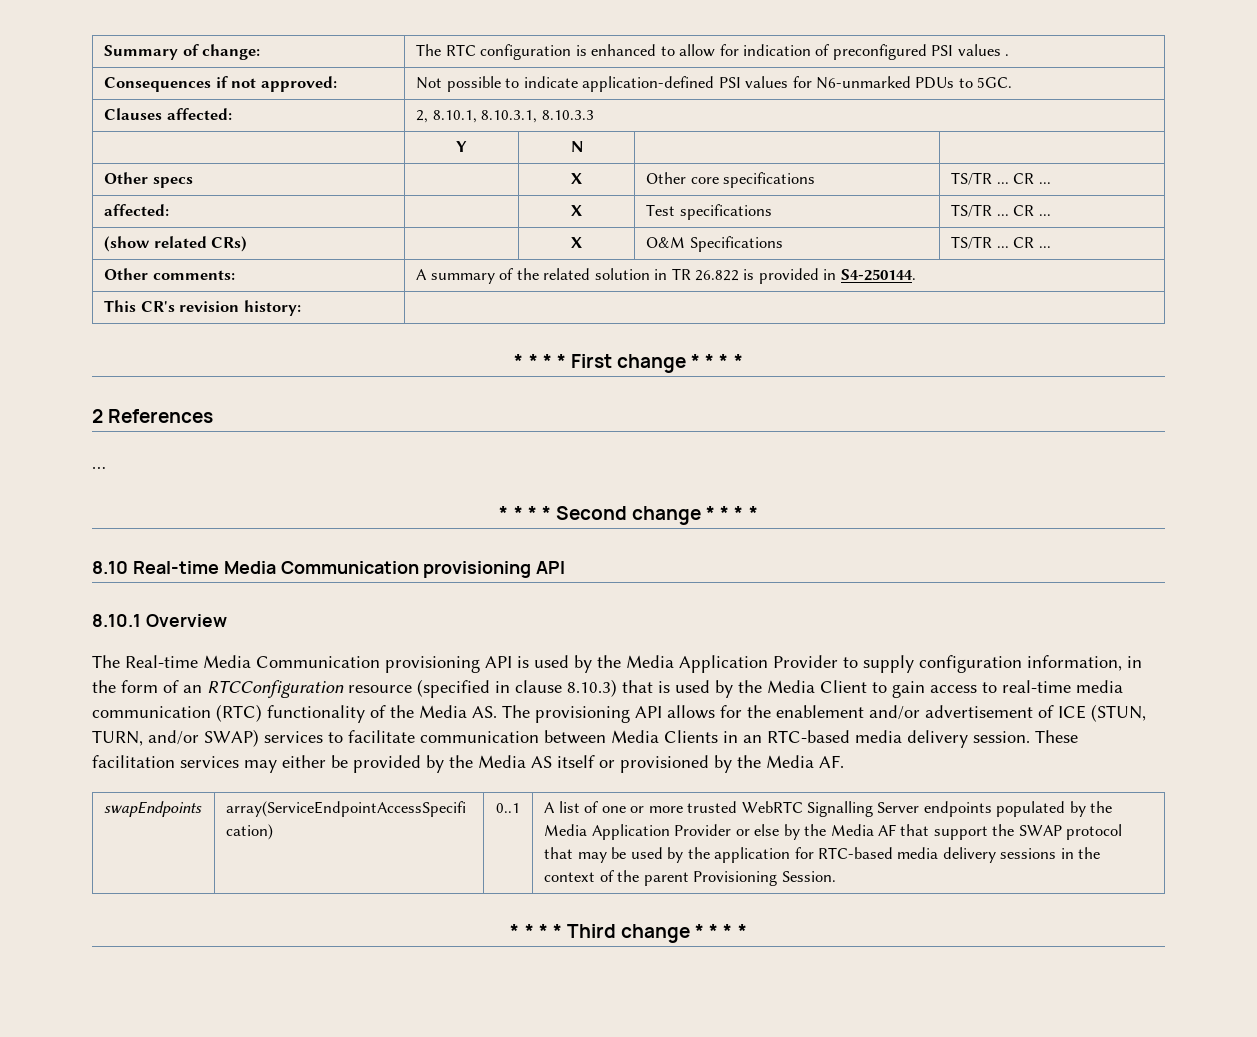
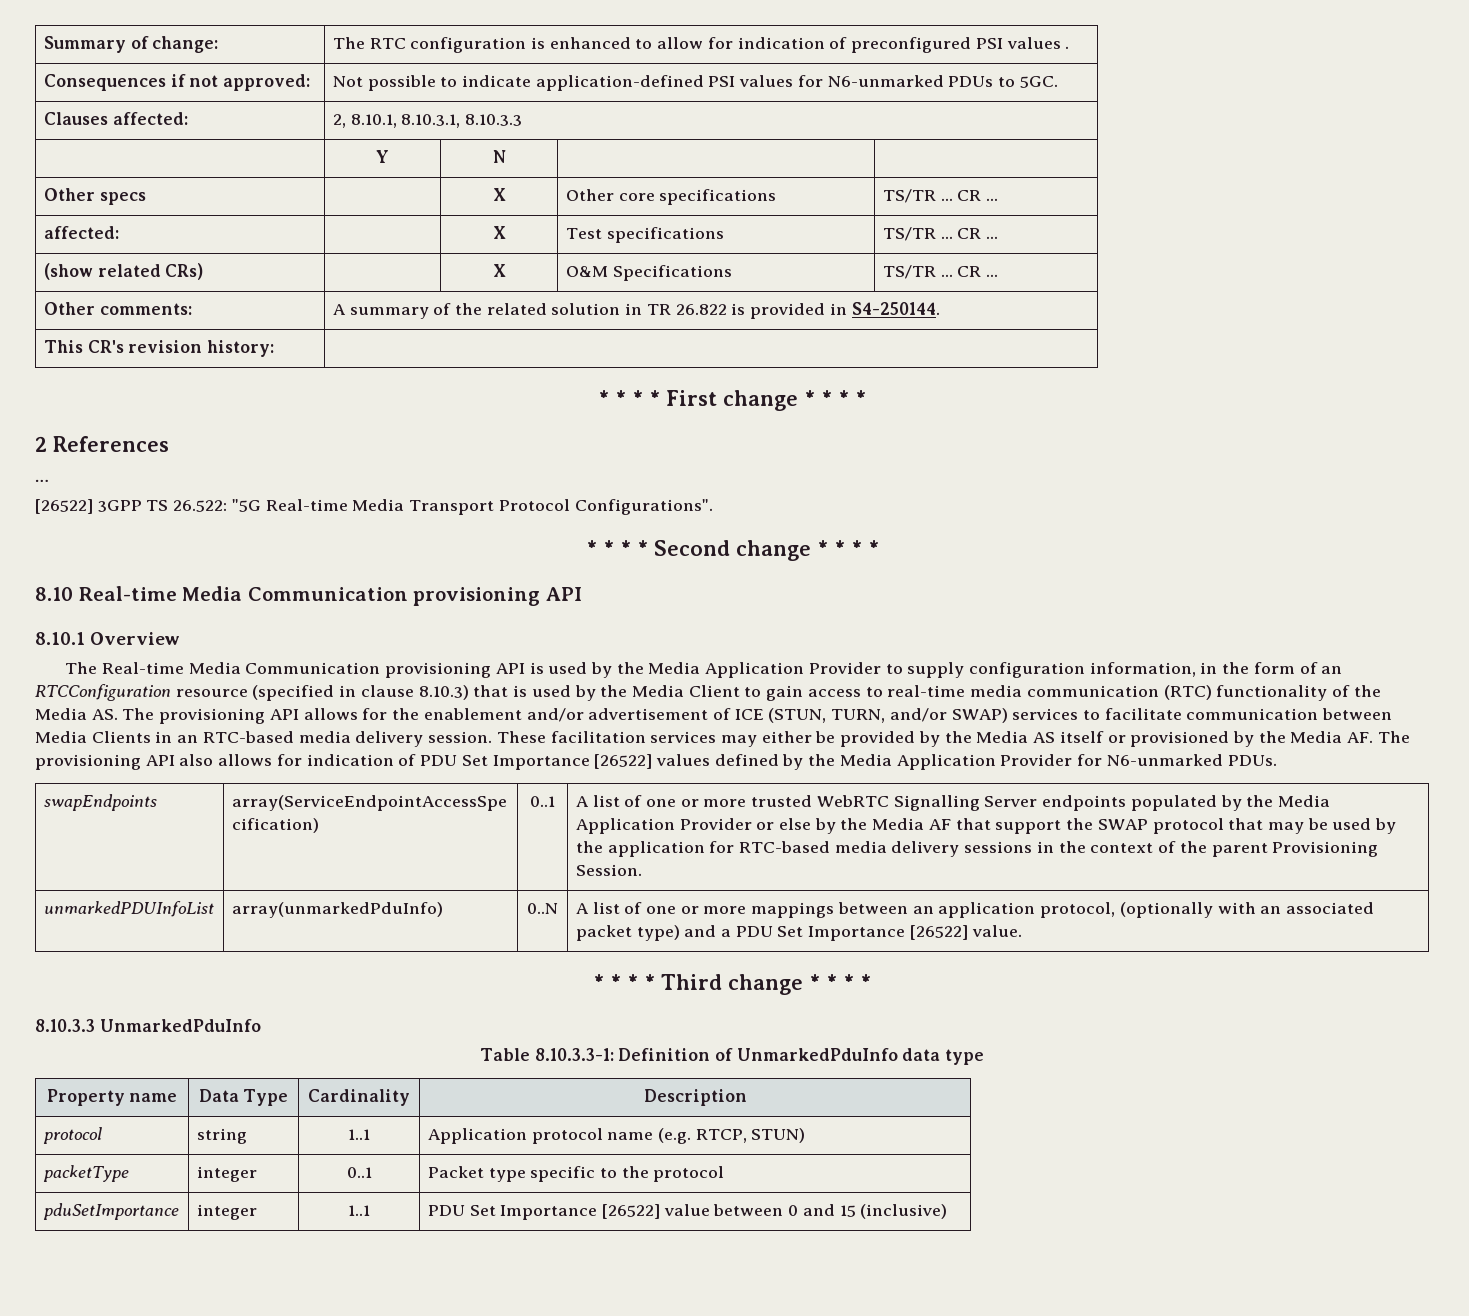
+ [26522] 3GPP TS 26.522: "5G Real-time Media Transport Protocol Configurations".
- These facilitation services may either be provided by the Media AS itself or provisioned by the Media AF.
+ These facilitation services may either be provided by the Media AS itself or provisioned by the Media AF. The provisioning API also allows for indication of PDU Set Importance [26522] values defined by the Media Application Provider for N6-unmarked PDUs.
+ unmarkedPDUInfoList | array(unmarkedPduInfo) | 0..N | A list of one or more mappings between an application protocol, (optionally with an associated packet type) and a PDU Set Importance [26522] value.
+ 8.10.3.3 UnmarkedPduInfo
+ Table 8.10.3.3-1: Definition of UnmarkedPduInfo data type
+ Property name | Data Type | Cardinality | Description
+ protocol | string | 1..1 | Application protocol name (e.g. RTCP, STUN)
+ packetType | integer | 0..1 | Packet type specific to the protocol
+ pduSetImportance | integer | 1..1 | PDU Set Importance [26522] value between 0 and 15 (inclusive)

